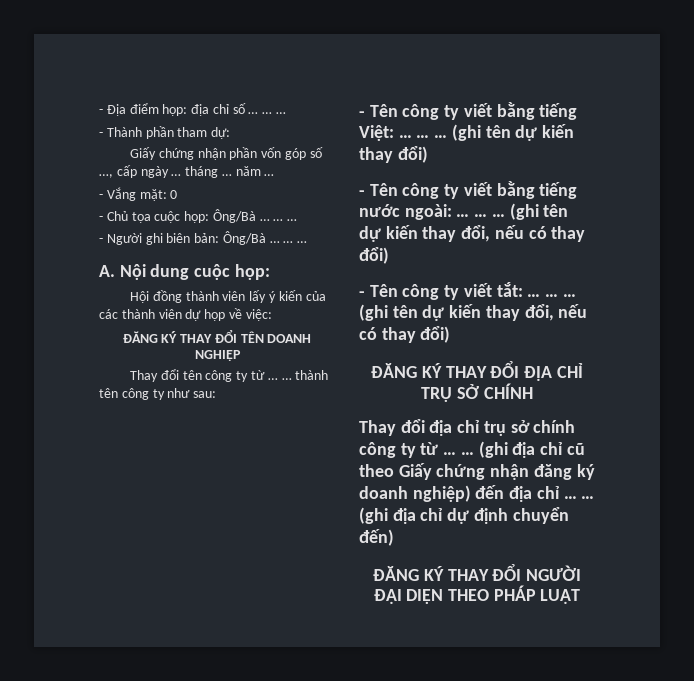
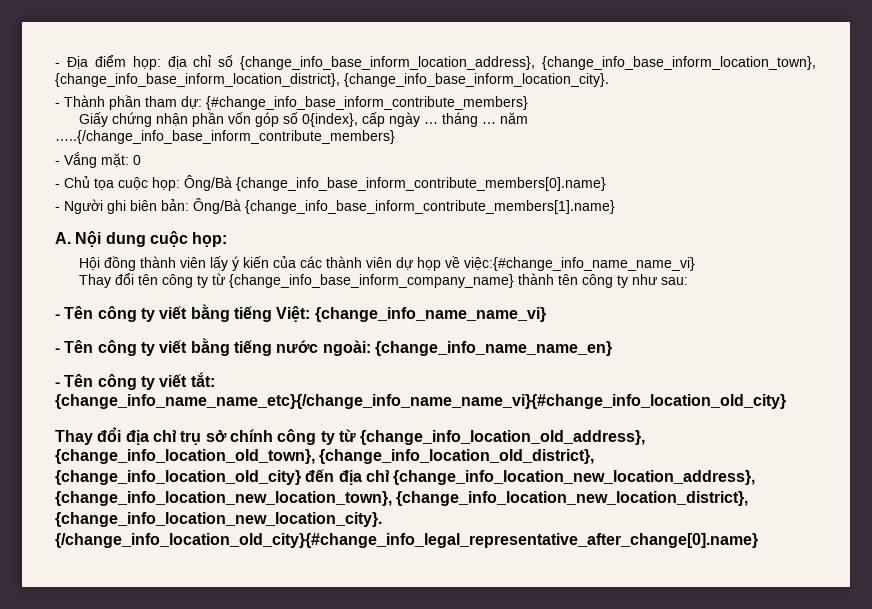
- - Địa điểm họp: địa chỉ số … … …
+ - Địa điểm họp: địa chỉ số {change_info_base_inform_location_address}, {change_info_base_inform_location_town}, {change_info_base_inform_location_district}, {change_info_base_inform_location_city}.
- - Thành phần tham dự:
+ - Thành phần tham dự: {#change_info_base_inform_contribute_members}
- Giấy chứng nhận phần vốn góp số …, cấp ngày … tháng … năm …
+ Giấy chứng nhận phần vốn góp số 0{index}, cấp ngày … tháng … năm …..{/change_info_base_inform_contribute_members}
- - Chủ tọa cuộc họp: Ông/Bà … … …
+ - Chủ tọa cuộc họp: Ông/Bà {change_info_base_inform_contribute_members[0].name}
- - Người ghi biên bản: Ông/Bà … … …
+ - Người ghi biên bản: Ông/Bà {change_info_base_inform_contribute_members[1].name}
- Hội đồng thành viên lấy ý kiến của các thành viên dự họp về việc:
- ĐĂNG KÝ THAY ĐỔI TÊN DOANH NGHIỆP
+ Hội đồng thành viên lấy ý kiến của các thành viên dự họp về việc:{#change_info_name_name_vi}
- Thay đổi tên công ty từ … … thành tên công ty như sau:
+ Thay đổi tên công ty từ {change_info_base_inform_company_name} thành tên công ty như sau:
- - Tên công ty viết bằng tiếng Việt: … … … (ghi tên dự kiến thay đổi)
+ - Tên công ty viết bằng tiếng Việt: {change_info_name_name_vi}
- - Tên công ty viết bằng tiếng nước ngoài: … … … (ghi tên dự kiến thay đổi, nếu có thay đổi)
+ - Tên công ty viết bằng tiếng nước ngoài: {change_info_name_name_en}
- - Tên công ty viết tắt: … … … (ghi tên dự kiến thay đổi, nếu có thay đổi)
- ĐĂNG KÝ THAY ĐỔI ĐỊA CHỈ TRỤ SỞ CHÍNH
+ - Tên công ty viết tắt: {change_info_name_name_etc}{/change_info_name_name_vi}{#change_info_location_old_city}
- Thay đổi địa chỉ trụ sở chính công ty từ … … (ghi địa chỉ cũ theo Giấy chứng nhận đăng ký doanh nghiệp) đến địa chỉ … … (ghi địa chỉ dự định chuyển đến)
- ĐĂNG KÝ THAY ĐỔI NGƯỜI ĐẠI DIỆN THEO PHÁP LUẬT
+ Thay đổi địa chỉ trụ sở chính công ty từ {change_info_location_old_address}, {change_info_location_old_town}, {change_info_location_old_district}, {change_info_location_old_city} đến địa chỉ {change_info_location_new_location_address}, {change_info_location_new_location_town}, {change_info_location_new_location_district}, {change_info_location_new_location_city}. {/change_info_location_old_city}{#change_info_legal_representative_after_change[0].name}

